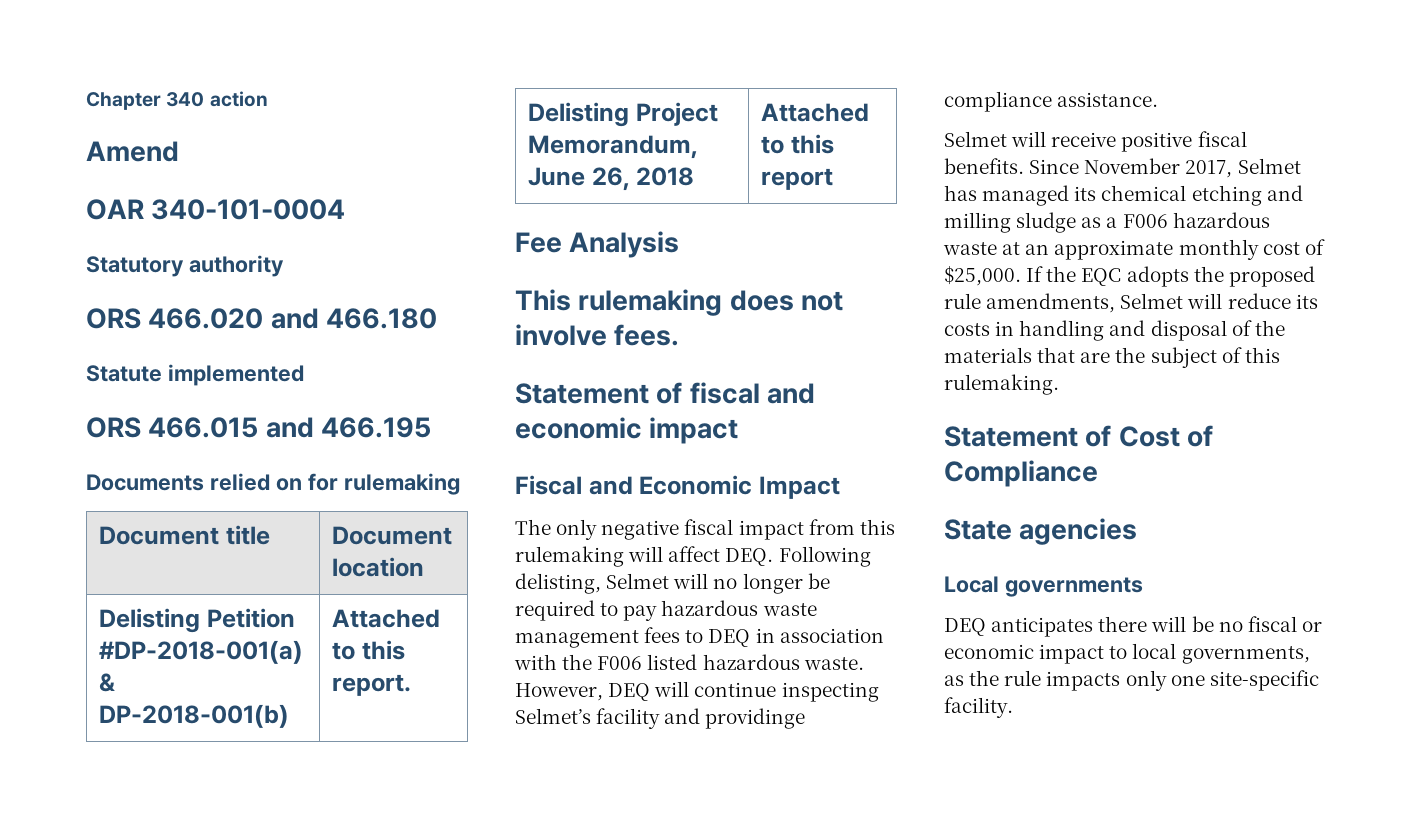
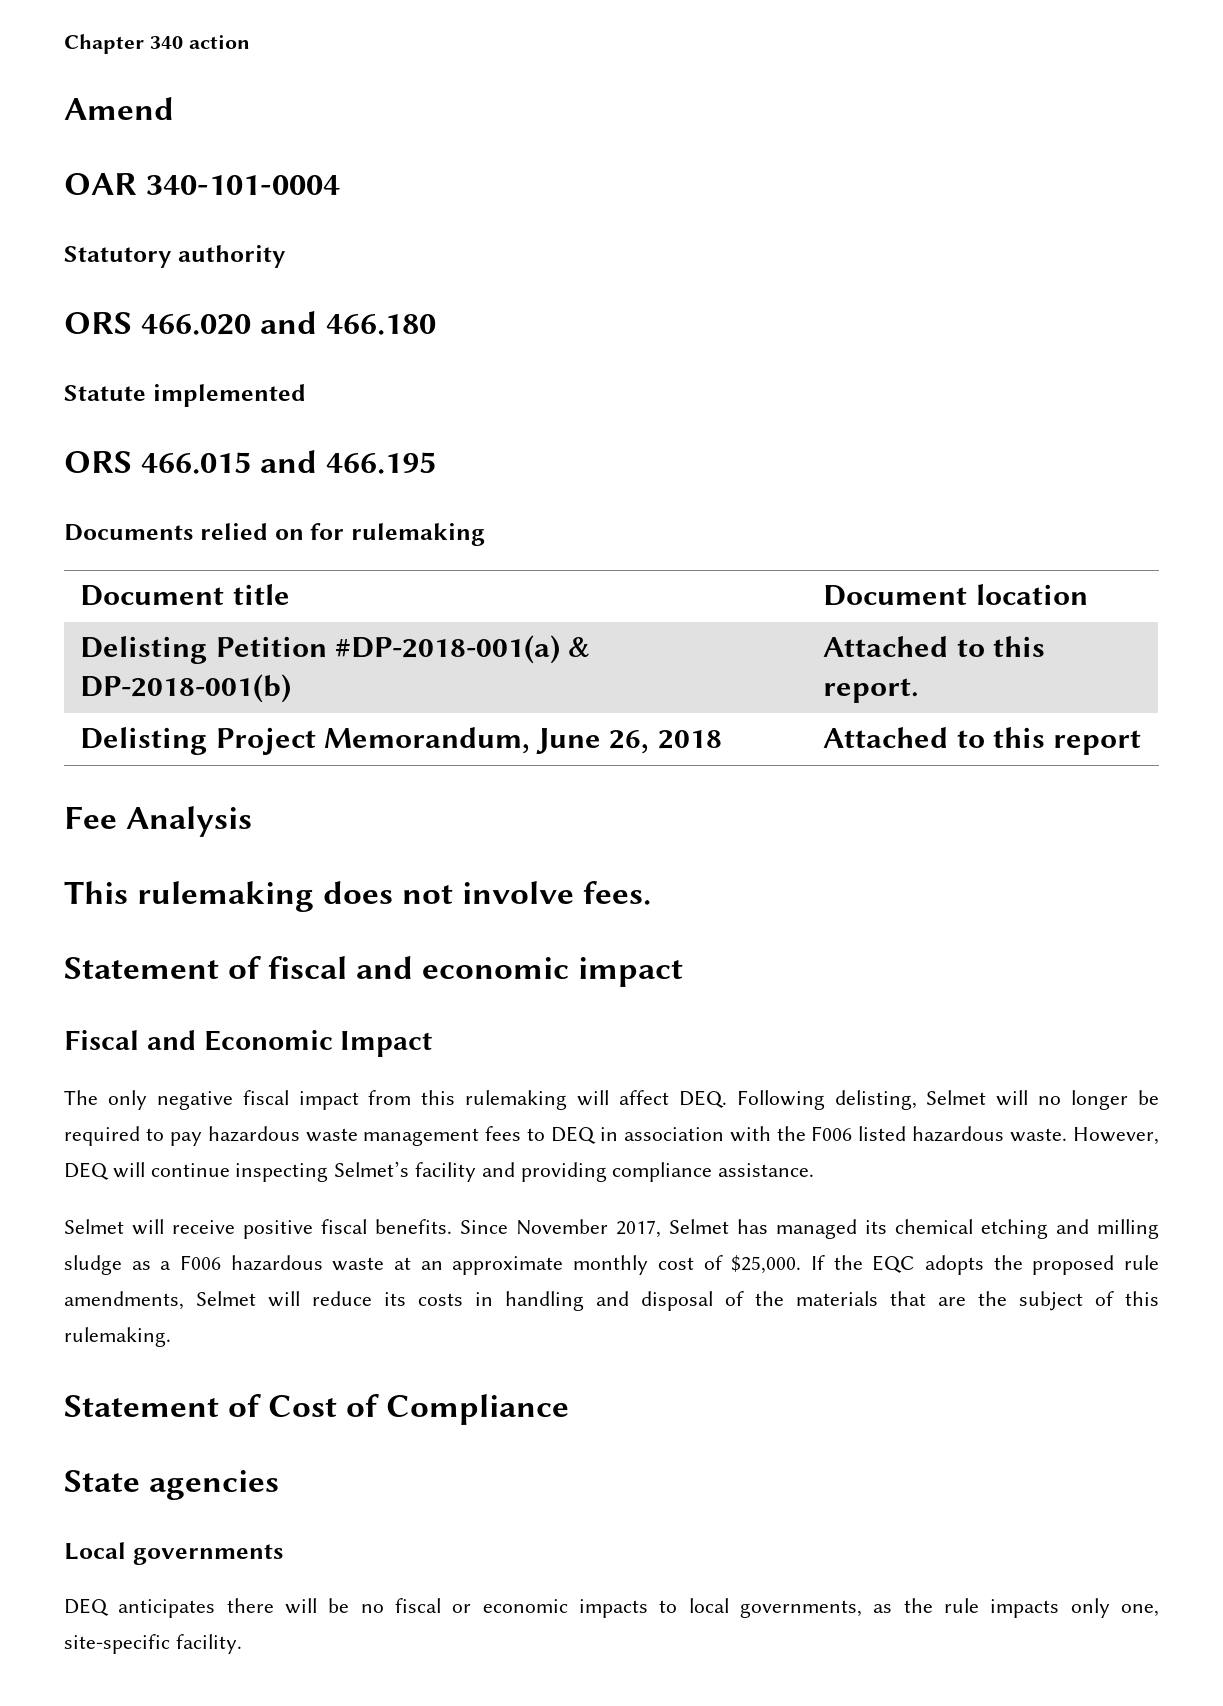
- However, DEQ will continue inspecting Selmet’s facility and providinge compliance assistance.
+ However, DEQ will continue inspecting Selmet’s facility and providing compliance assistance.
- DEQ anticipates there will be no fiscal or economic impact to local governments, as the rule impacts only one site-specific facility.
+ DEQ anticipates there will be no fiscal or economic impacts to local governments, as the rule impacts only one, site-specific facility.

